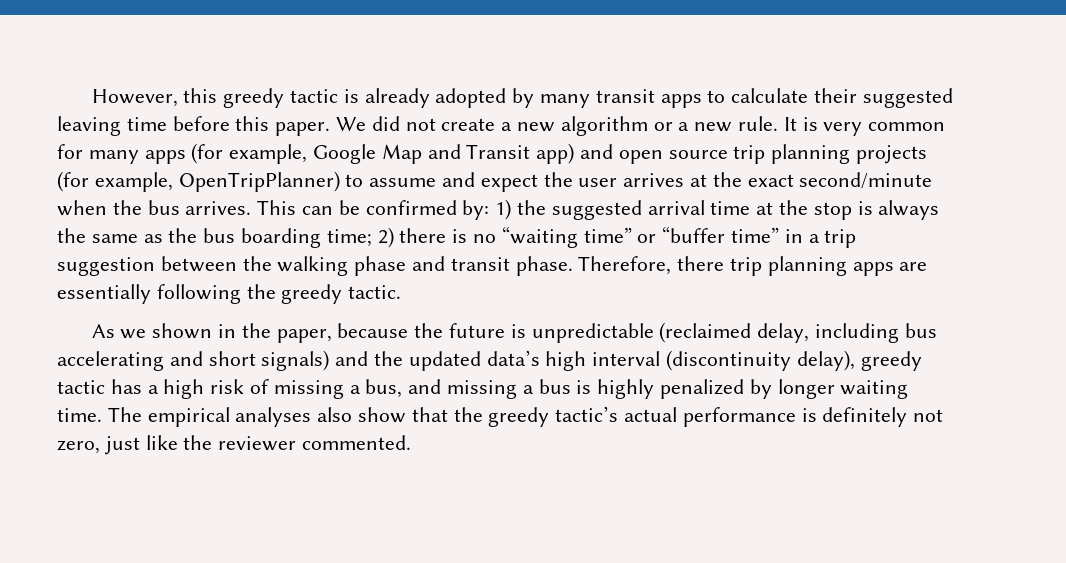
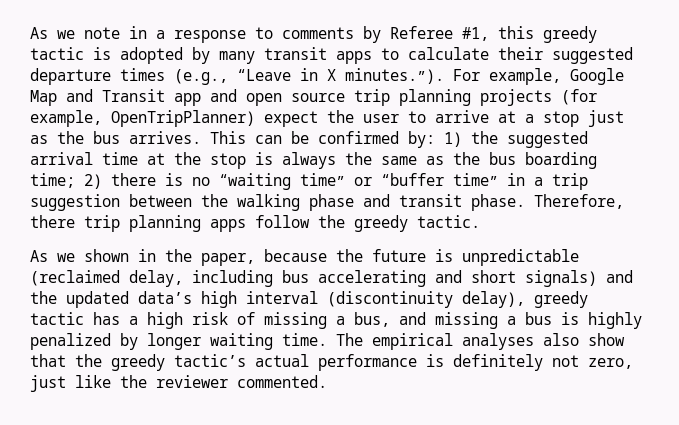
- However, this greedy tactic is already adopted by many transit apps to calculate their suggested leaving time before this paper. We did not create a new algorithm or a new rule. It is very common for many apps (for example, Google Map and Transit app) and open source trip planning projects (for example, OpenTripPlanner) to assume and expect the user arrives at the exact second/minute when the bus arrives.
+ As we note in a response to comments by Referee #1, this greedy tactic is adopted by many transit apps to calculate their suggested departure times (e.g., “Leave in X minutes.”). For example, Google Map and Transit app and open source trip planning projects (for example, OpenTripPlanner) expect the user to arrive at a stop just as the bus arrives.
- Therefore, there trip planning apps are essentially following the greedy tactic.
+ Therefore, there trip planning apps follow the greedy tactic.

